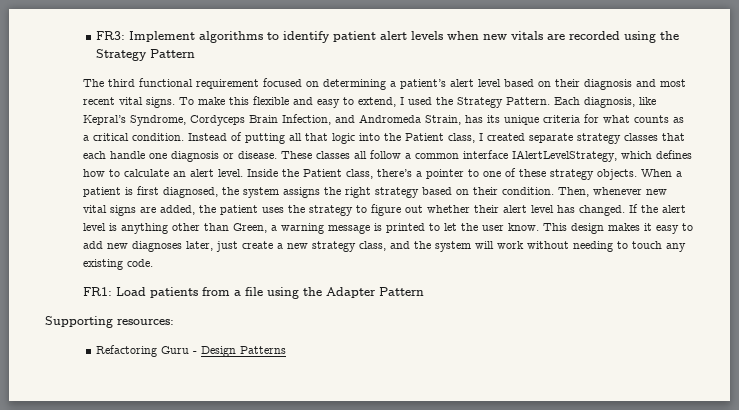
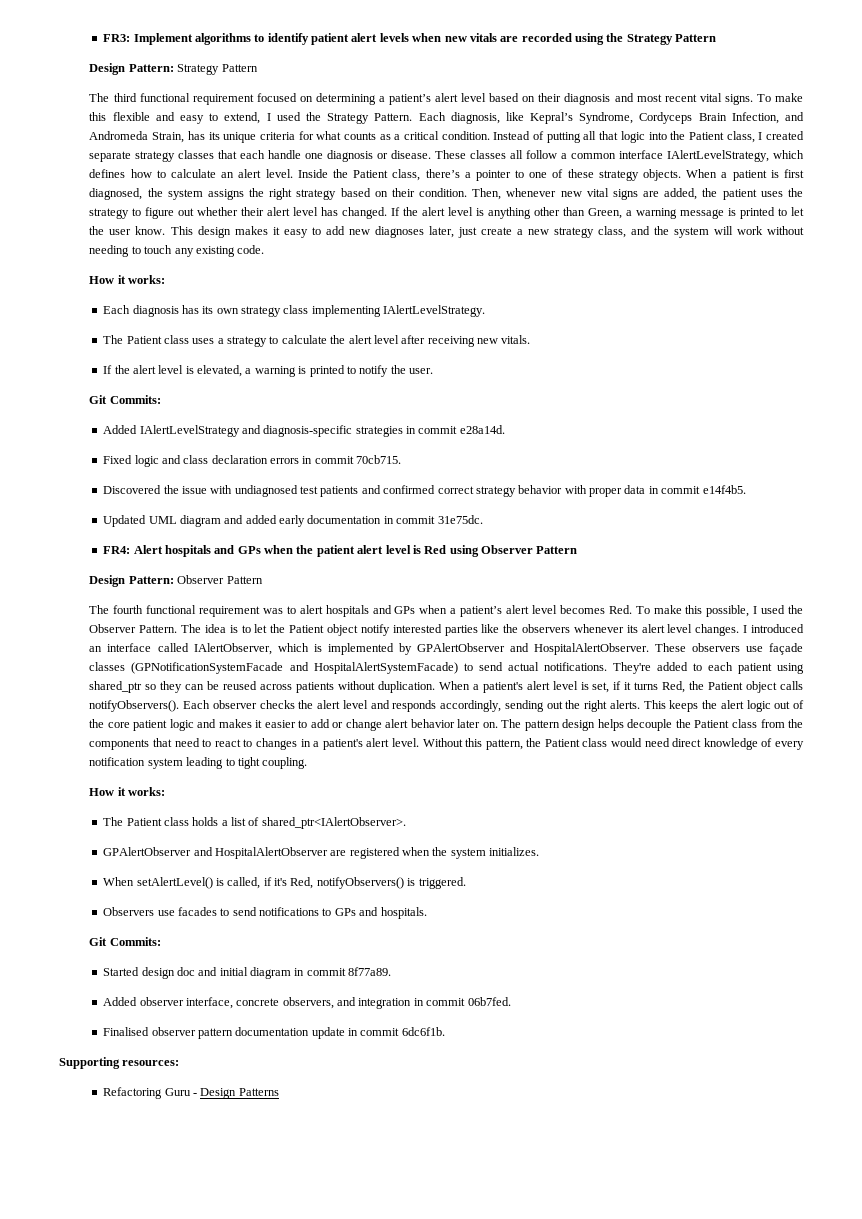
+ Design Pattern: Strategy Pattern
  This design makes it easy to add new diagnoses later, just create a new strategy class, and the system will work without needing to touch any existing code.
- FR1: Load patients from a file using the Adapter Pattern
+ How it works:
+ Each diagnosis has its own strategy class implementing IAlertLevelStrategy.
+ The Patient class uses a strategy to calculate the alert level after receiving new vitals.
+ If the alert level is elevated, a warning is printed to notify the user.
+ Git Commits:
+ Added IAlertLevelStrategy and diagnosis-specific strategies in commit e28a14d.
+ Fixed logic and class declaration errors in commit 70cb715.
+ Discovered the issue with undiagnosed test patients and confirmed correct strategy behavior with proper data in commit e14f4b5.
+ Updated UML diagram and added early documentation in commit 31e75dc.
+ FR4: Alert hospitals and GPs when the patient alert level is Red using Observer Pattern
+ Design Pattern: Observer Pattern
+ The fourth functional requirement was to alert hospitals and GPs when a patient’s alert level becomes Red. To make this possible, I used the Observer Pattern. The idea is to let the Patient object notify interested parties like the observers whenever its alert level changes. I introduced an interface called IAlertObserver, which is implemented by GPAlertObserver and HospitalAlertObserver. These observers use façade classes (GPNotificationSystemFacade and HospitalAlertSystemFacade) to send actual notifications. They're added to each patient using shared_ptr so they can be reused across patients without duplication. When a patient's alert level is set, if it turns Red, the Patient object calls notifyObservers(). Each observer checks the alert level and responds accordingly, sending out the right alerts. This keeps the alert logic out of the core patient logic and makes it easier to add or change alert behavior later on. The pattern design helps decouple the Patient class from the components that need to react to changes in a patient's alert level. Without this pattern, the Patient class would need direct knowledge of every notification system leading to tight coupling.
+ How it works:
+ The Patient class holds a list of shared_ptr<IAlertObserver>.
+ GPAlertObserver and HospitalAlertObserver are registered when the system initializes.
+ When setAlertLevel() is called, if it's Red, notifyObservers() is triggered.
+ Observers use facades to send notifications to GPs and hospitals.
+ Git Commits:
+ Started design doc and initial diagram in commit 8f77a89.
+ Added observer interface, concrete observers, and integration in commit 06b7fed.
+ Finalised observer pattern documentation update in commit 6dc6f1b.

